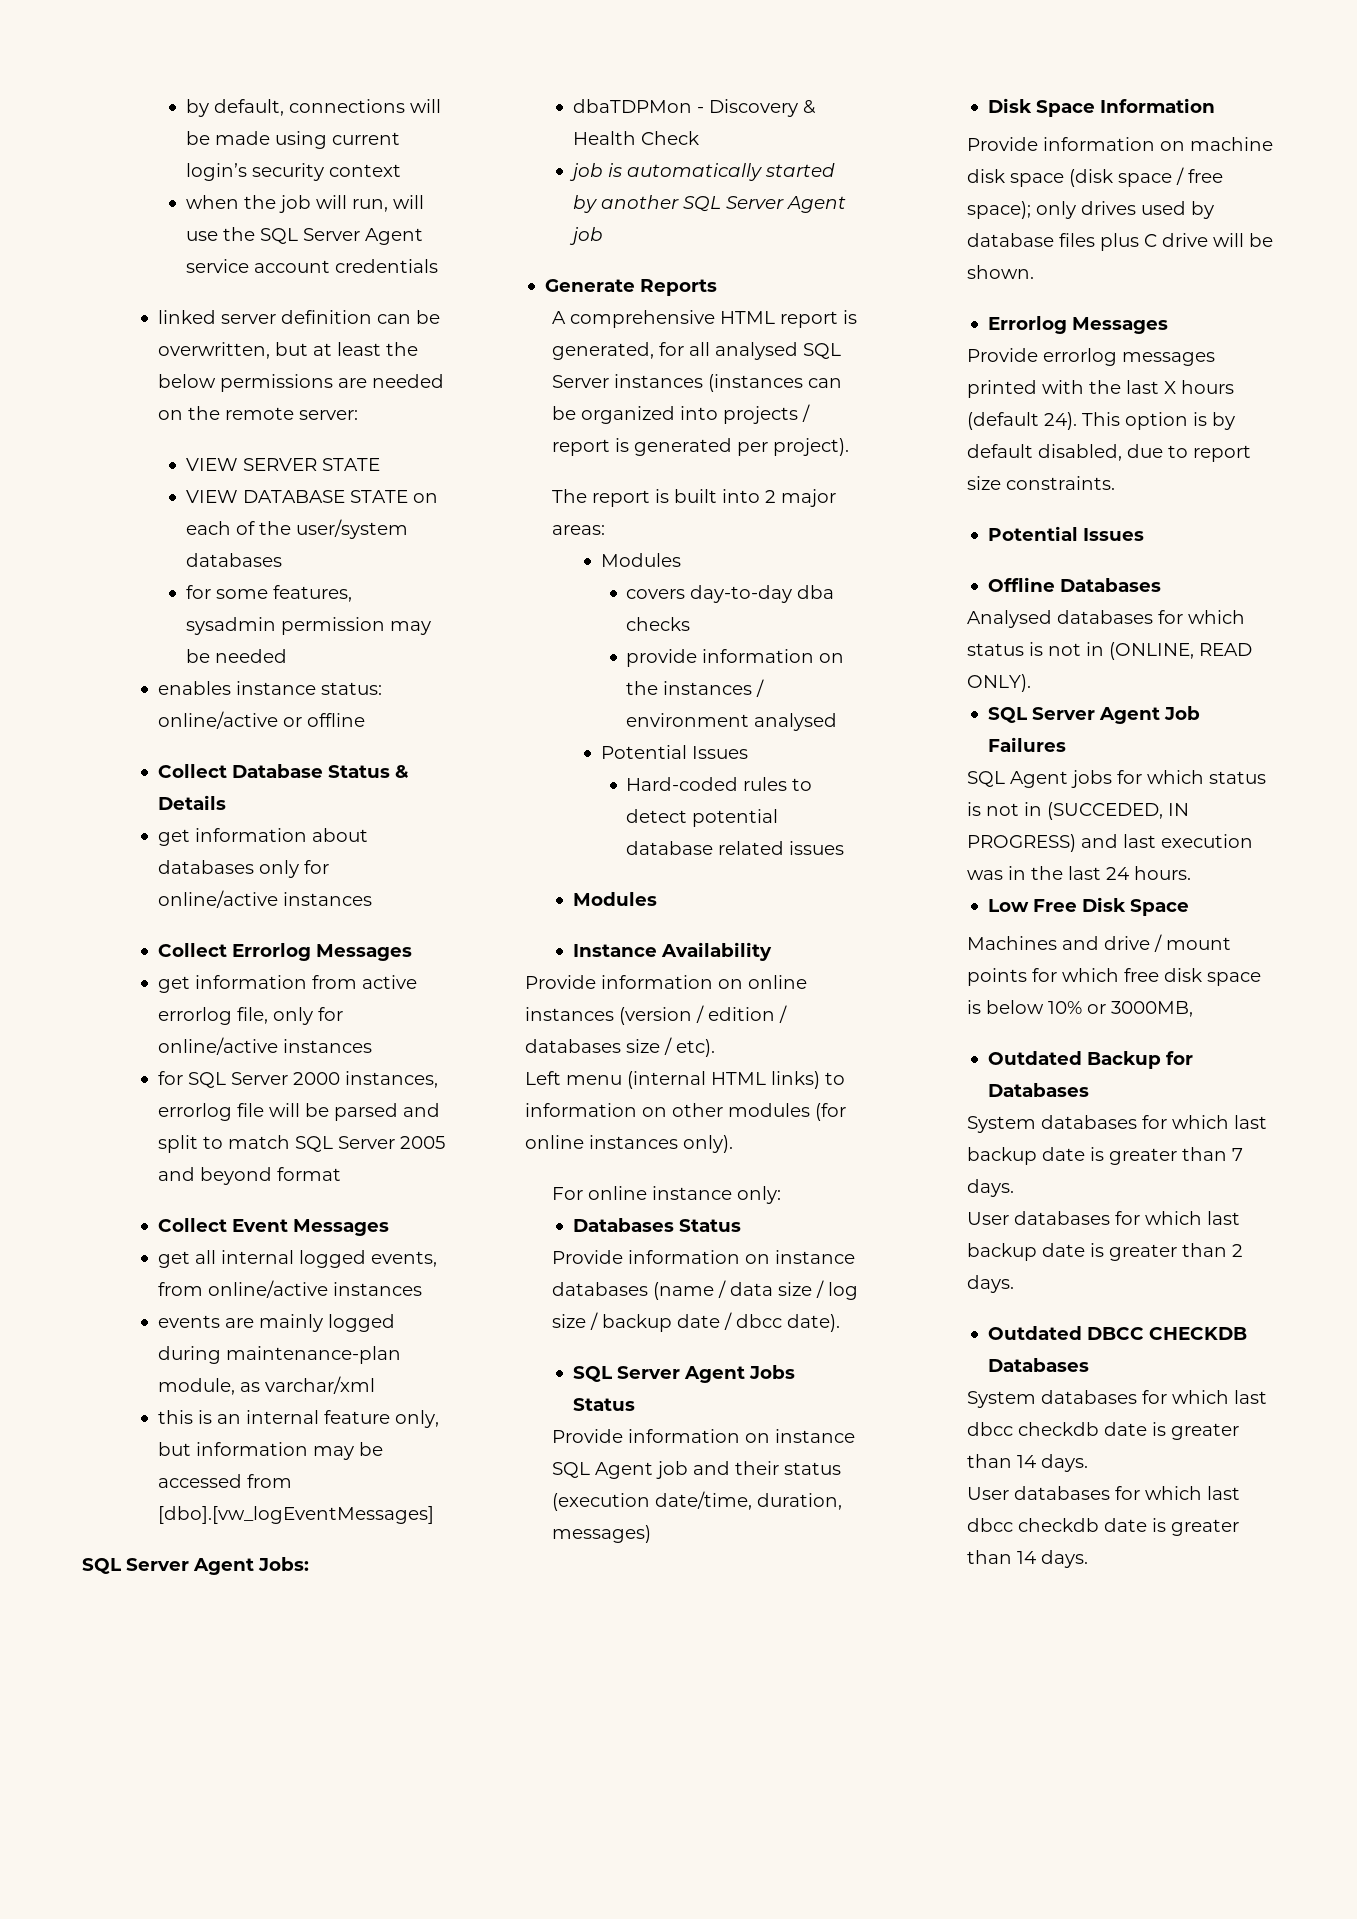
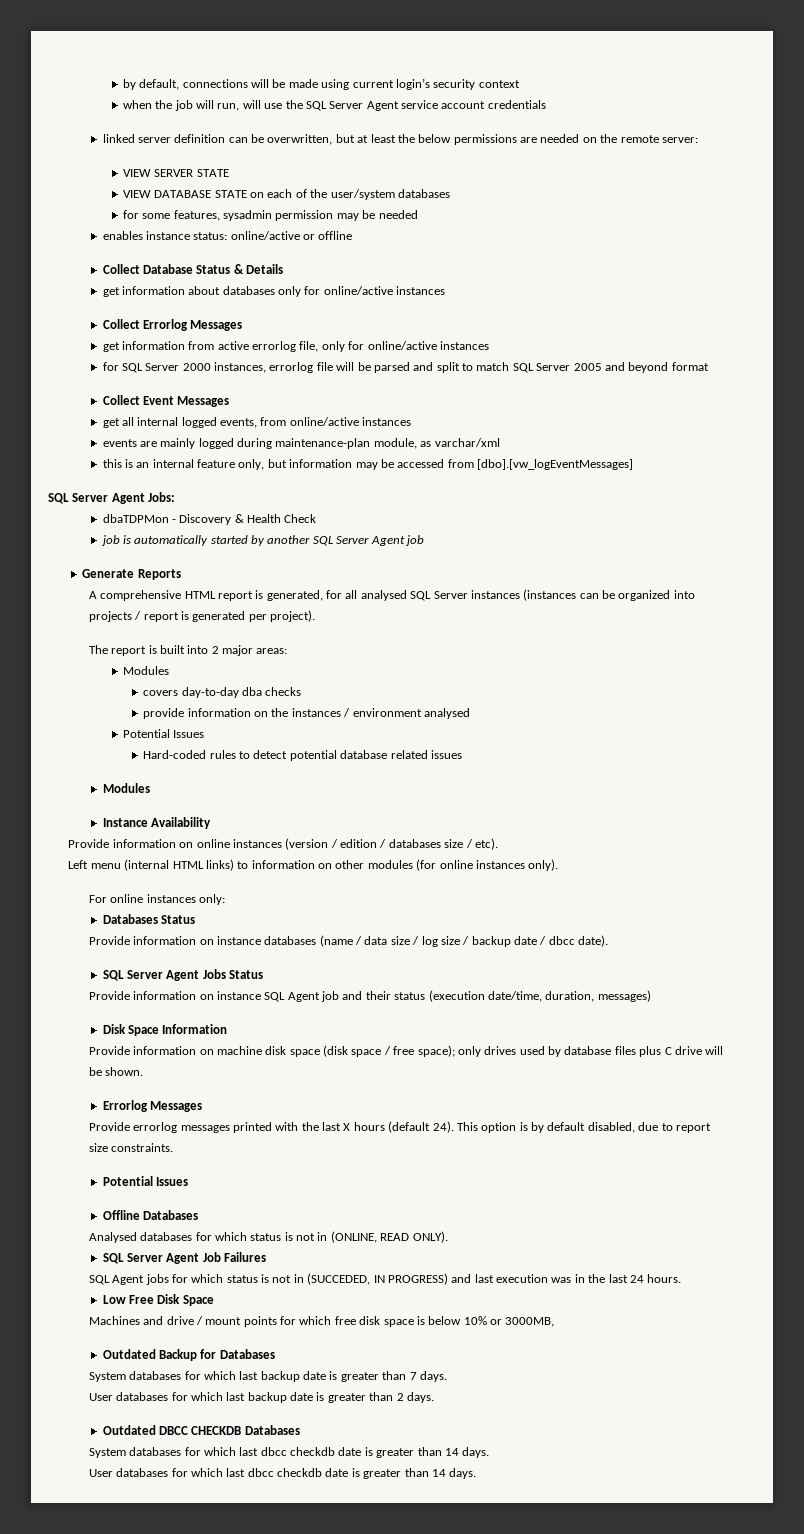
- For online instance only:
+ For online instances only:

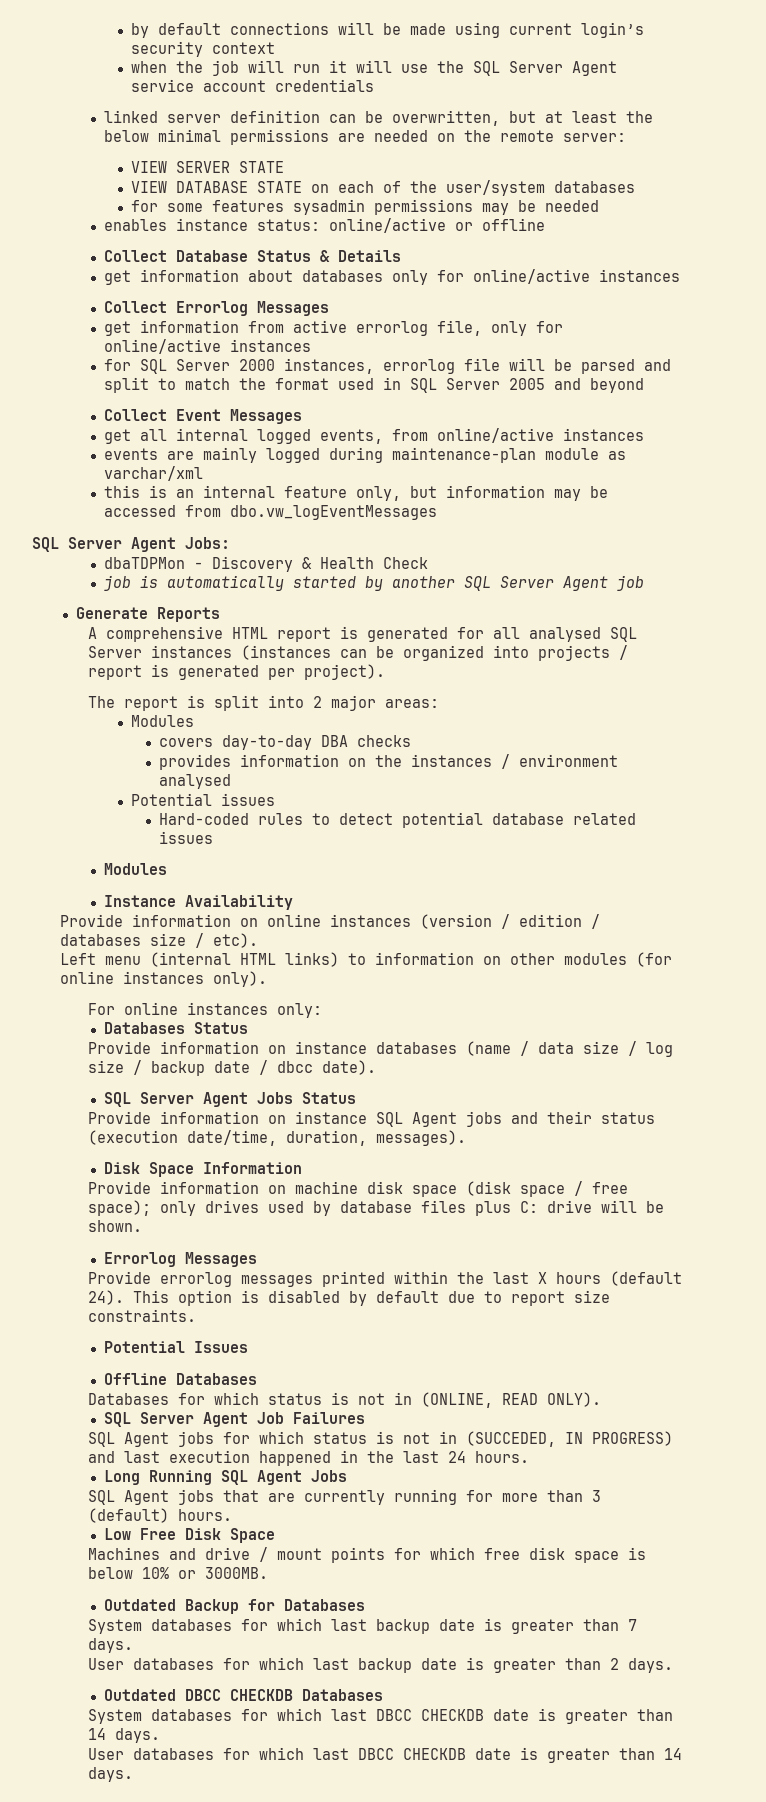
- by default, connections will be made using current login’s security context
+ by default connections will be made using current login’s security context
- when the job will run, will use the SQL Server Agent service account credentials
+ when the job will run it will use the SQL Server Agent service account credentials
- linked server definition can be overwritten, but at least the below permissions are needed on the remote server:
+ linked server definition can be overwritten, but at least the below minimal permissions are needed on the remote server:
- for some features, sysadmin permission may be needed
+ for some features sysadmin permissions may be needed
- for SQL Server 2000 instances, errorlog file will be parsed and split to match SQL Server 2005 and beyond format
+ for SQL Server 2000 instances, errorlog file will be parsed and split to match the format used in SQL Server 2005 and beyond
- events are mainly logged during maintenance-plan module, as varchar/xml
+ events are mainly logged during maintenance-plan module as varchar/xml
- this is an internal feature only, but information may be accessed from [dbo].[vw_logEventMessages]
+ this is an internal feature only, but information may be accessed from dbo.vw_logEventMessages
- A comprehensive HTML report is generated, for all analysed SQL Server instances (instances can be organized into projects / report is generated per project).
+ A comprehensive HTML report is generated for all analysed SQL Server instances (instances can be organized into projects / report is generated per project).
- The report is built into 2 major areas:
+ The report is split into 2 major areas:
- covers day-to-day dba checks
+ covers day-to-day DBA checks
- provide information on the instances / environment analysed
- Potential Issues
+ provides information on the instances / environment analysed
+ Potential issues
- Provide information on instance SQL Agent job and their status (execution date/time, duration, messages)
+ Provide information on instance SQL Agent jobs and their status (execution date/time, duration, messages).
- Provide information on machine disk space (disk space / free space); only drives used by database files plus C drive will be shown.
+ Provide information on machine disk space (disk space / free space); only drives used by database files plus C: drive will be shown.
- Provide errorlog messages printed with the last X hours (default 24).
+ Provide errorlog messages printed within the last X hours (default 24).
- This option is by default disabled, due to report size constraints.
+ This option is disabled by default due to report size constraints.
- Analysed databases for which status is not in (ONLINE, READ ONLY).
+ Databases for which status is not in (ONLINE, READ ONLY).
- SQL Agent jobs for which status is not in (SUCCEDED, IN PROGRESS) and last execution was in the last 24 hours.
+ SQL Agent jobs for which status is not in (SUCCEDED, IN PROGRESS) and last execution happened in the last 24 hours.
+ Long Running SQL Agent Jobs
+ SQL Agent jobs that are currently running for more than 3 (default) hours.
- Machines and drive / mount points for which free disk space is below 10% or 3000MB,
+ Machines and drive / mount points for which free disk space is below 10% or 3000MB.
- System databases for which last dbcc checkdb date is greater than 14 days.
+ System databases for which last DBCC CHECKDB date is greater than 14 days.
- User databases for which last dbcc checkdb date is greater than 14 days.
+ User databases for which last DBCC CHECKDB date is greater than 14 days.

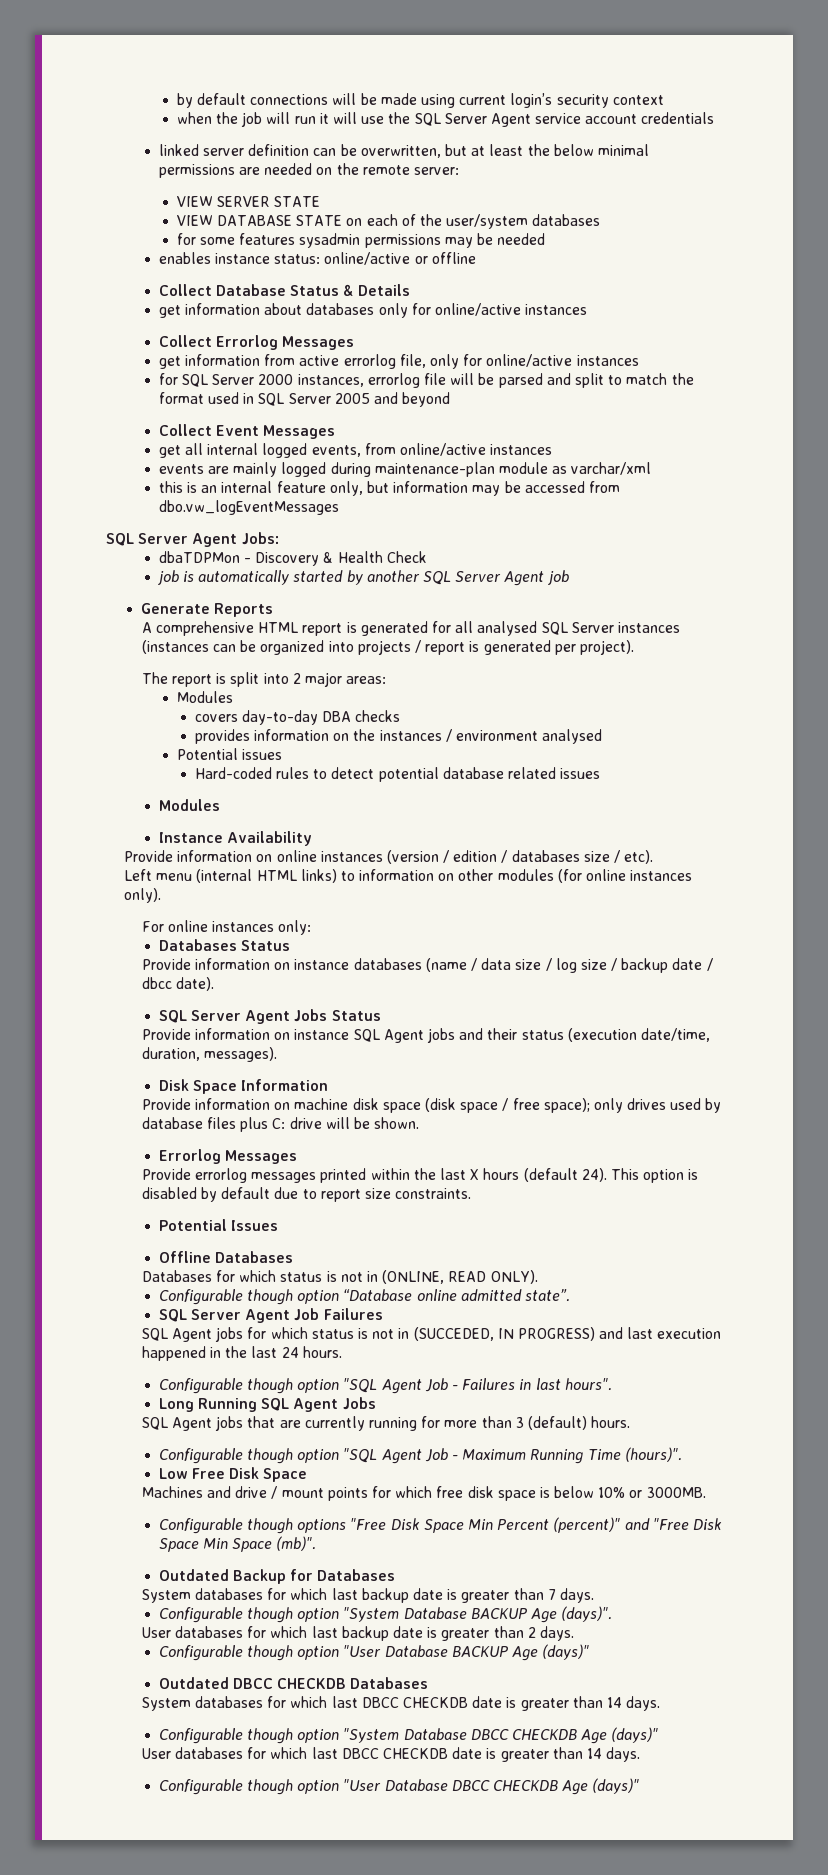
+ Configurable though option “Database online admitted state”.
+ Configurable though option "SQL Agent Job - Failures in last hours".
+ Configurable though option "SQL Agent Job - Maximum Running Time (hours)".
+ Configurable though options "Free Disk Space Min Percent (percent)" and "Free Disk Space Min Space (mb)".
+ Configurable though option "System Database BACKUP Age (days)".
+ Configurable though option "User Database BACKUP Age (days)"
+ Configurable though option "System Database DBCC CHECKDB Age (days)"
+ Configurable though option "User Database DBCC CHECKDB Age (days)"

